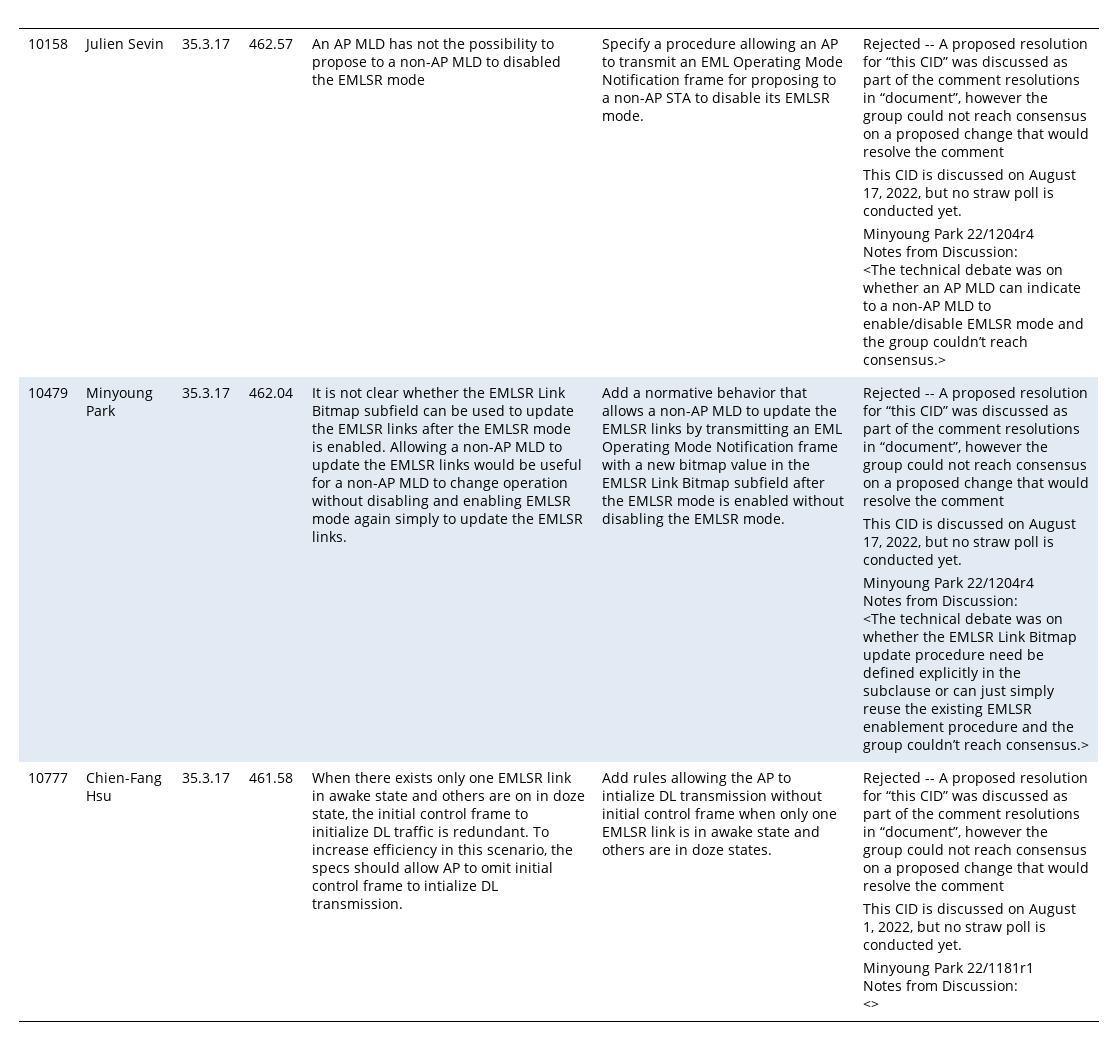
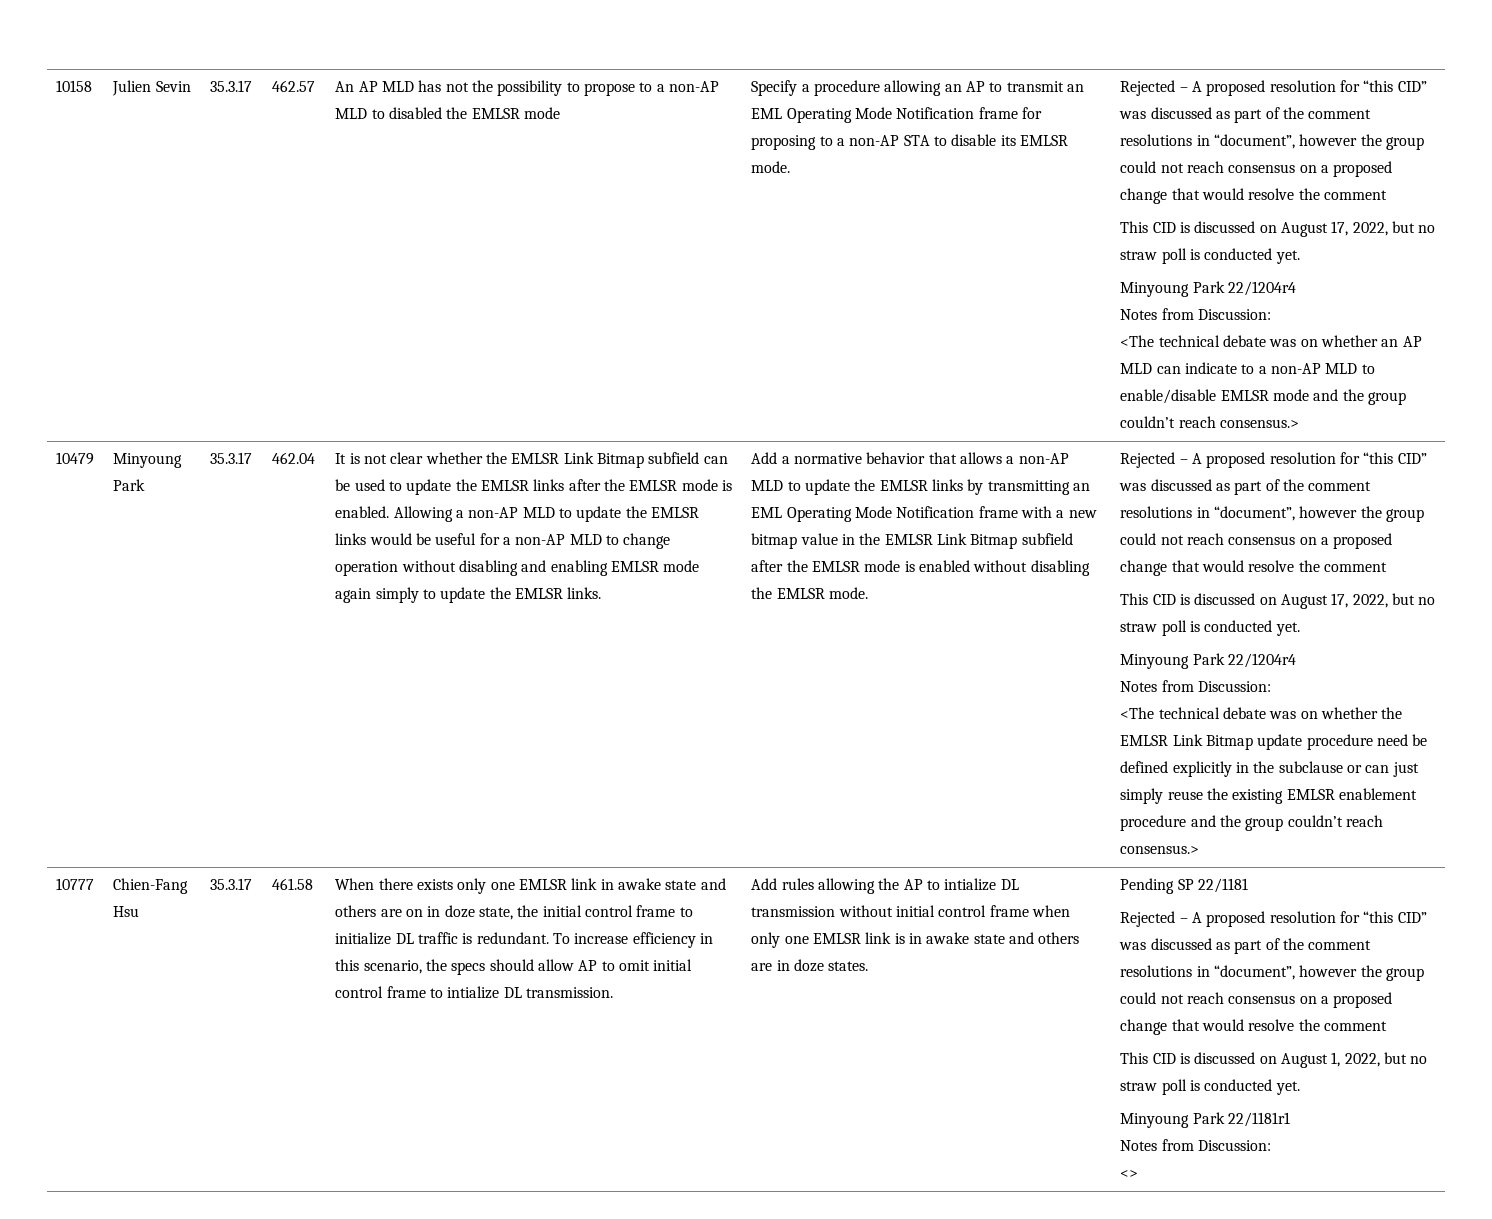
- Specify a procedure allowing an AP to transmit an EML Operating Mode Notification frame for proposing to a non-AP STA to disable its EMLSR mode. | Rejected -- A proposed resolution for “this CID” was discussed as part of the comment resolutions in “document”, however the group could not reach consensus on a proposed change that would resolve the comment
+ Specify a procedure allowing an AP to transmit an EML Operating Mode Notification frame for proposing to a non-AP STA to disable its EMLSR mode. | Rejected – A proposed resolution for “this CID” was discussed as part of the comment resolutions in “document”, however the group could not reach consensus on a proposed change that would resolve the comment
- Add a normative behavior that allows a non-AP MLD to update the EMLSR links by transmitting an EML Operating Mode Notification frame with a new bitmap value in the EMLSR Link Bitmap subfield after the EMLSR mode is enabled without disabling the EMLSR mode. | Rejected -- A proposed resolution for “this CID” was discussed as part of the comment resolutions in “document”, however the group could not reach consensus on a proposed change that would resolve the comment
+ Add a normative behavior that allows a non-AP MLD to update the EMLSR links by transmitting an EML Operating Mode Notification frame with a new bitmap value in the EMLSR Link Bitmap subfield after the EMLSR mode is enabled without disabling the EMLSR mode. | Rejected – A proposed resolution for “this CID” was discussed as part of the comment resolutions in “document”, however the group could not reach consensus on a proposed change that would resolve the comment
- Add rules allowing the AP to intialize DL transmission without initial control frame when only one EMLSR link is in awake state and others are in doze states. | Rejected -- A proposed resolution for “this CID” was discussed as part of the comment resolutions in “document”, however the group could not reach consensus on a proposed change that would resolve the comment
+ Add rules allowing the AP to intialize DL transmission without initial control frame when only one EMLSR link is in awake state and others are in doze states. | Pending SP 22/1181
+ Rejected – A proposed resolution for “this CID” was discussed as part of the comment resolutions in “document”, however the group could not reach consensus on a proposed change that would resolve the comment

